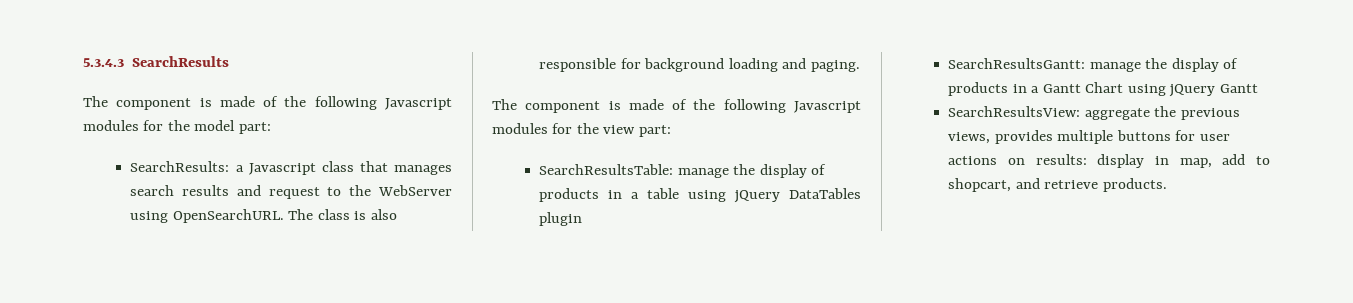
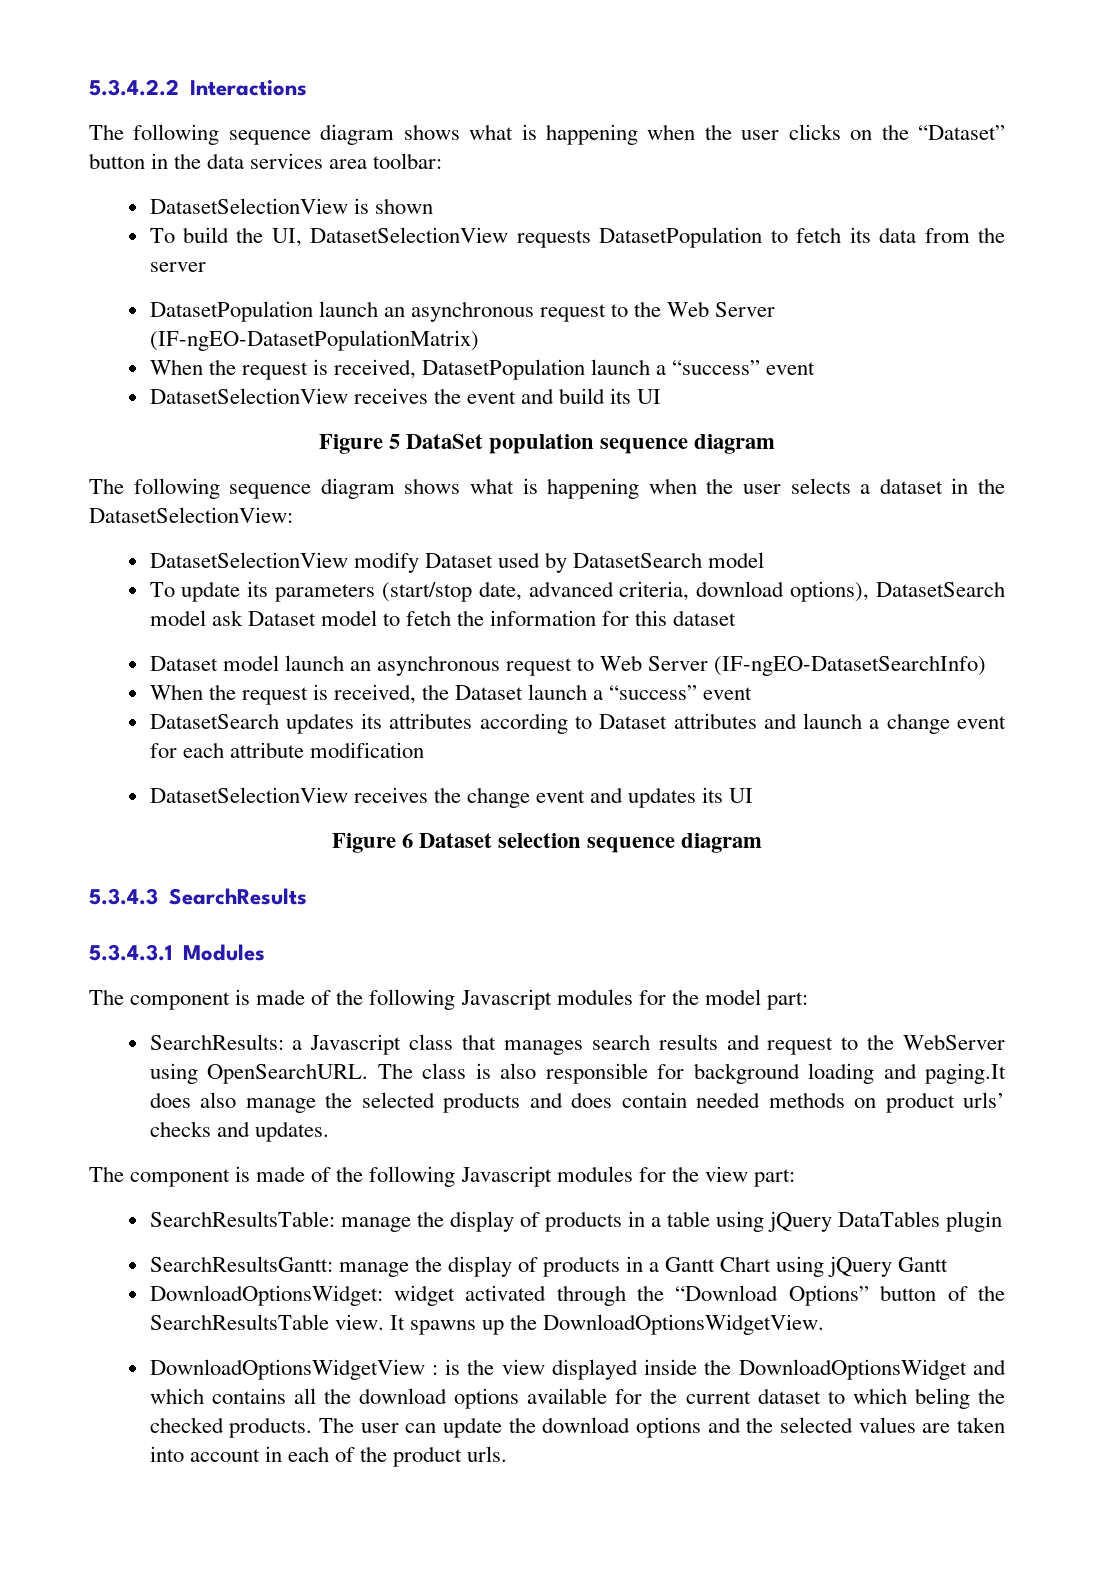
+ 5.3.4.2.2 Interactions
+ The following sequence diagram shows what is happening when the user clicks on the “Dataset” button in the data services area toolbar:
+ DatasetSelectionView is shown
+ To build the UI, DatasetSelectionView requests DatasetPopulation to fetch its data from the server
+ DatasetPopulation launch an asynchronous request to the Web Server (IF-ngEO-DatasetPopulationMatrix)
+ When the request is received, DatasetPopulation launch a “success” event
+ DatasetSelectionView receives the event and build its UI
+ Figure 5 DataSet population sequence diagram
+ The following sequence diagram shows what is happening when the user selects a dataset in the DatasetSelectionView:
+ DatasetSelectionView modify Dataset used by DatasetSearch model
+ To update its parameters (start/stop date, advanced criteria, download options), DatasetSearch model ask Dataset model to fetch the information for this dataset
+ Dataset model launch an asynchronous request to Web Server (IF-ngEO-DatasetSearchInfo)
+ When the request is received, the Dataset launch a “success” event
+ DatasetSearch updates its attributes according to Dataset attributes and launch a change event for each attribute modification
+ DatasetSelectionView receives the change event and updates its UI
+ Figure 6 Dataset selection sequence diagram
+ 5.3.4.3.1 Modules
- The class is also responsible for background loading and paging.
+ The class is also responsible for background loading and paging.It does also manage the selected products and does contain needed methods on product urls’ checks and updates.
- SearchResultsView: aggregate the previous views, provides multiple buttons for user actions on results: display in map, add to shopcart, and retrieve products.
+ DownloadOptionsWidget: widget activated through the “Download Options” button of the SearchResultsTable view. It spawns up the DownloadOptionsWidgetView.
+ DownloadOptionsWidgetView : is the view displayed inside the DownloadOptionsWidget and which contains all the download options available for the current dataset to which beling the checked products. The user can update the download options and the selected values are taken into account in each of the product urls.

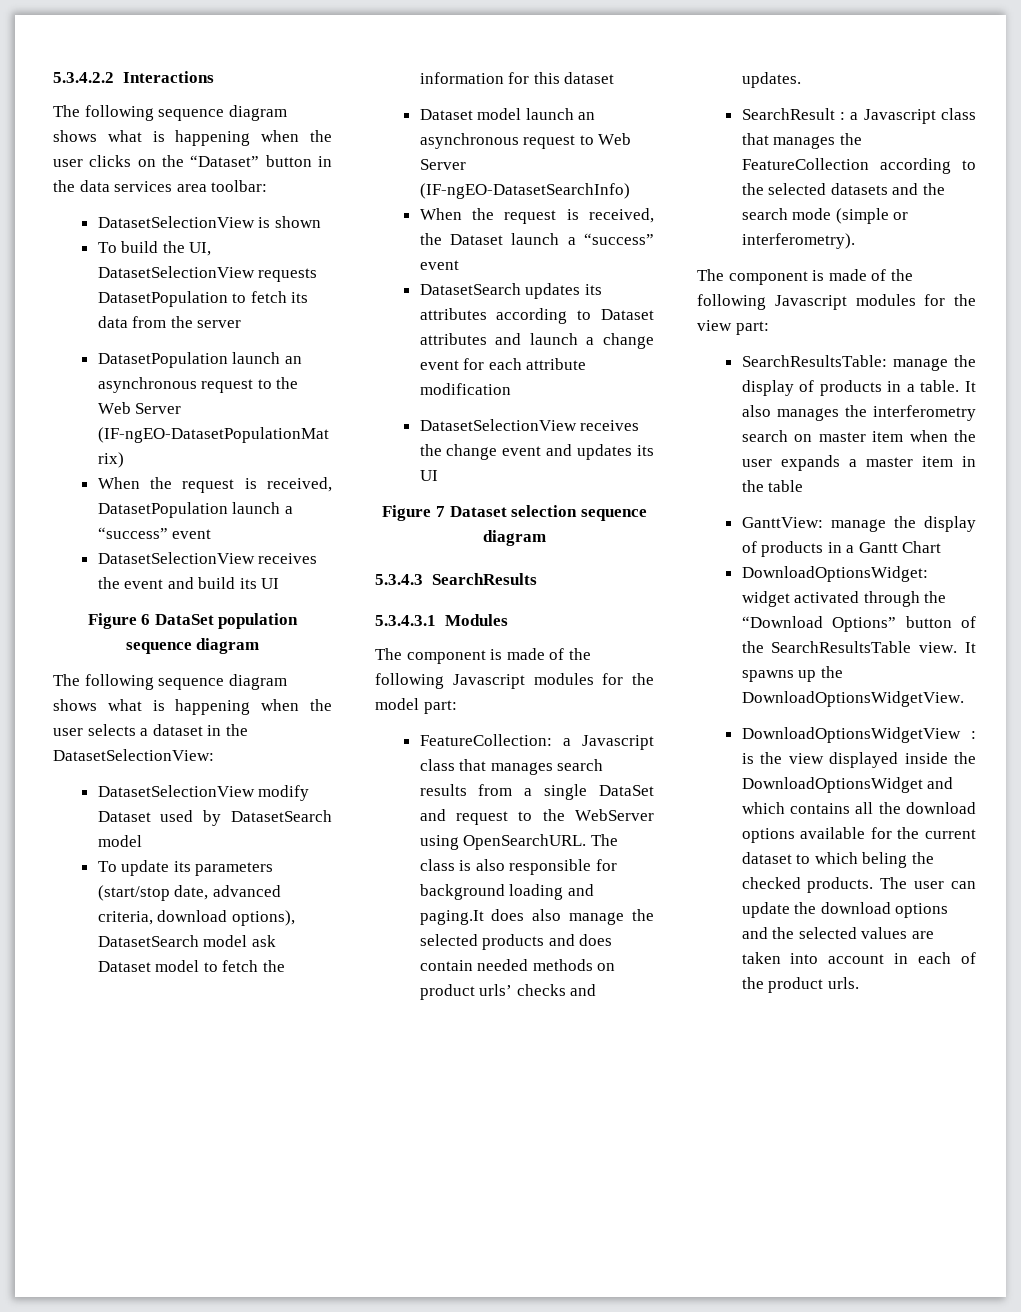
- Figure 5 DataSet population sequence diagram
+ Figure 6 DataSet population sequence diagram
- Figure 6 Dataset selection sequence diagram
+ Figure 7 Dataset selection sequence diagram
- SearchResults: a Javascript class that manages search results and request to the WebServer using OpenSearchURL.
+ FeatureCollection: a Javascript class that manages search results from a single DataSet and request to the WebServer using OpenSearchURL.
+ SearchResult : a Javascript class that manages the FeatureCollection according to the selected datasets and the search mode (simple or interferometry).
- SearchResultsTable: manage the display of products in a table using jQuery DataTables plugin
- SearchResultsGantt: manage the display of products in a Gantt Chart using jQuery Gantt
+ SearchResultsTable: manage the display of products in a table. It also manages the interferometry search on master item when the user expands a master item in the table
+ GanttView: manage the display of products in a Gantt Chart

